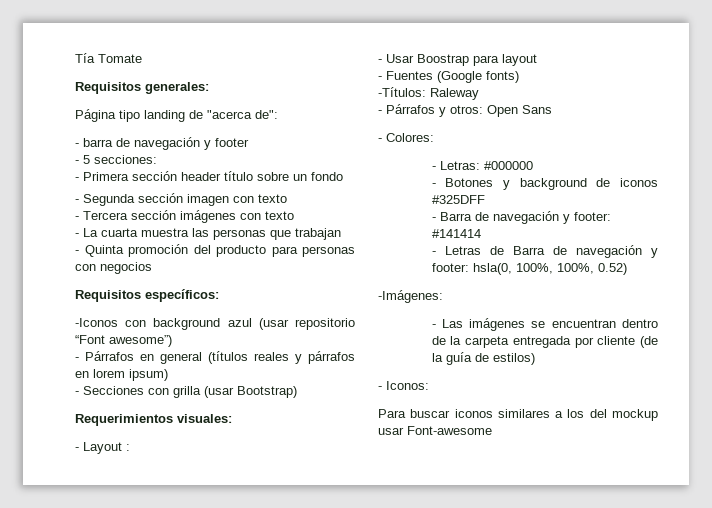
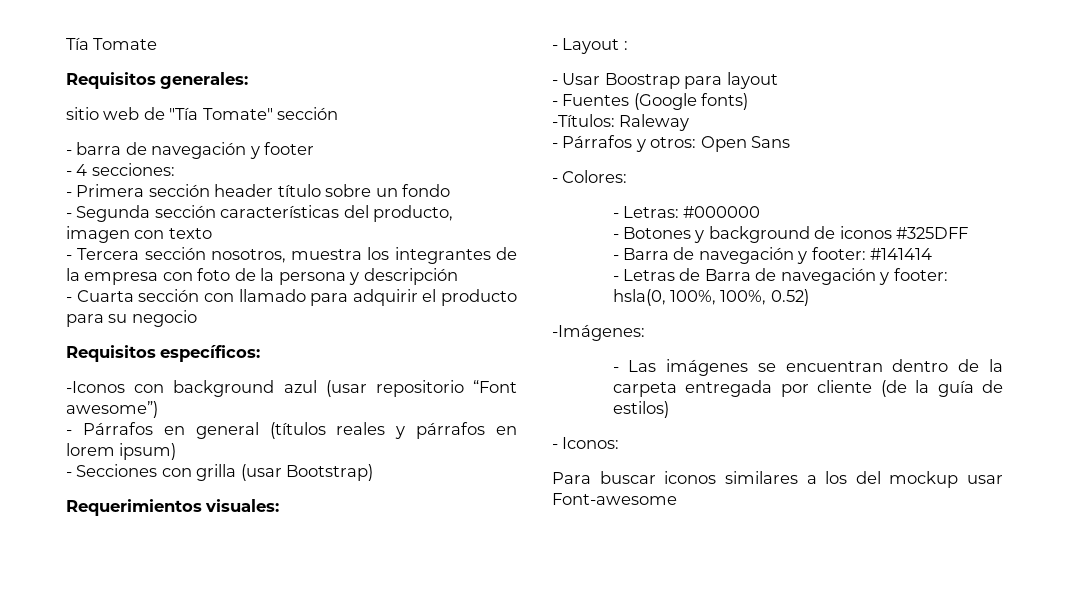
- Página tipo landing de "acerca de":
+ sitio web de "Tía Tomate" sección
- - 5 secciones:
+ - 4 secciones:
- - Segunda sección imagen con texto
+ - Segunda sección características del producto, imagen con texto
- - Tercera sección imágenes con texto
- - La cuarta muestra las personas que trabajan
- - Quinta promoción del producto para personas con negocios
+ - Tercera sección nosotros, muestra los integrantes de la empresa con foto de la persona y descripción
+ - Cuarta sección con llamado para adquirir el producto para su negocio

